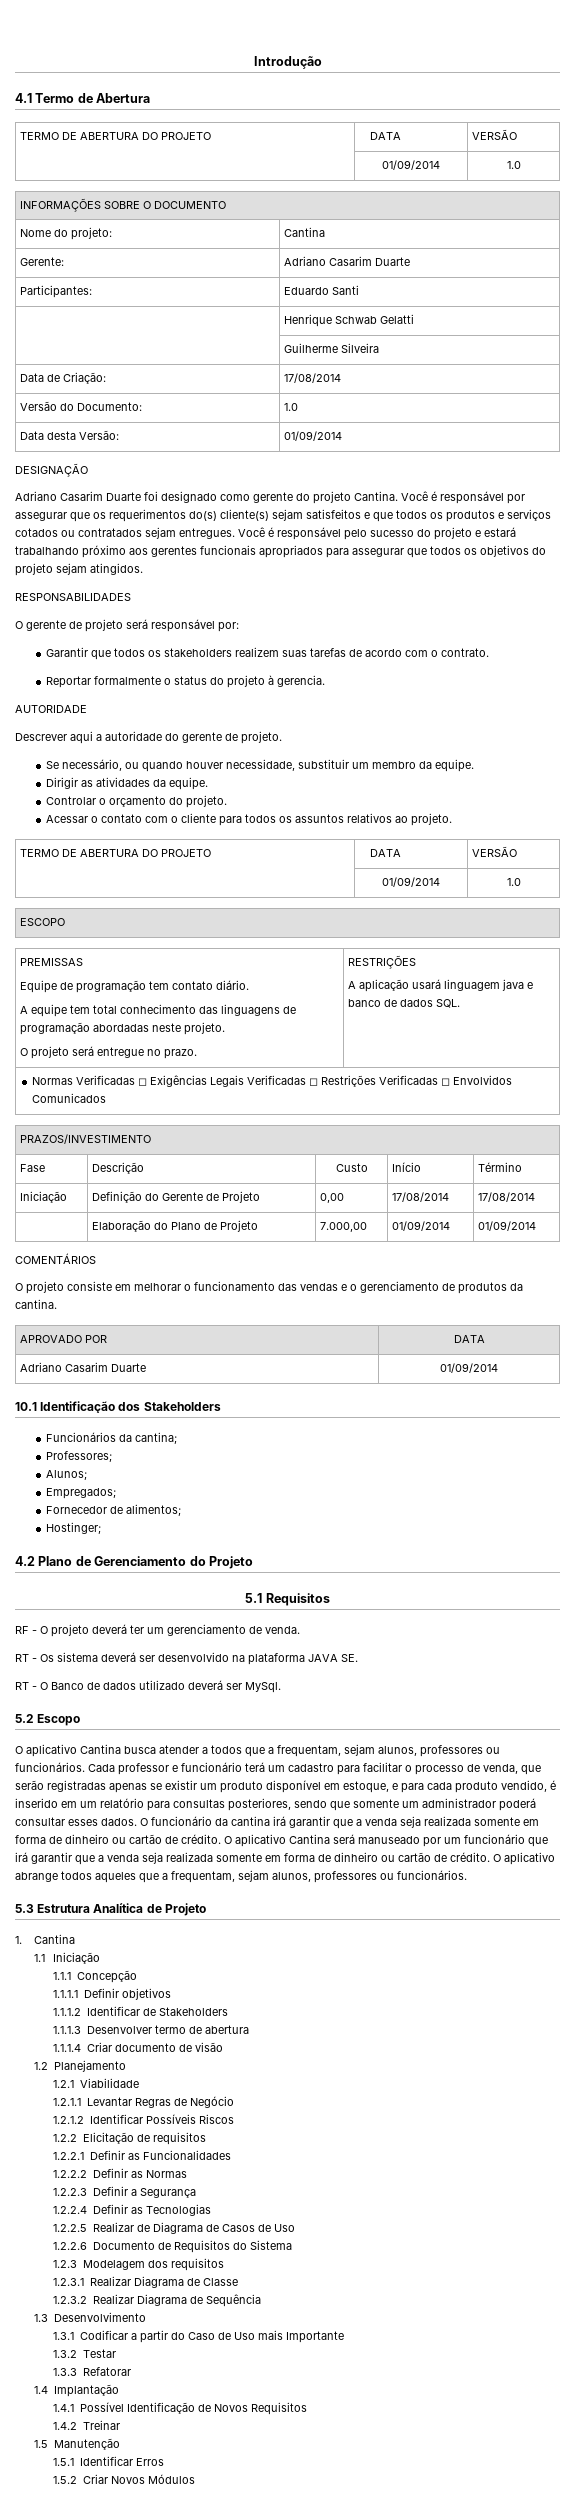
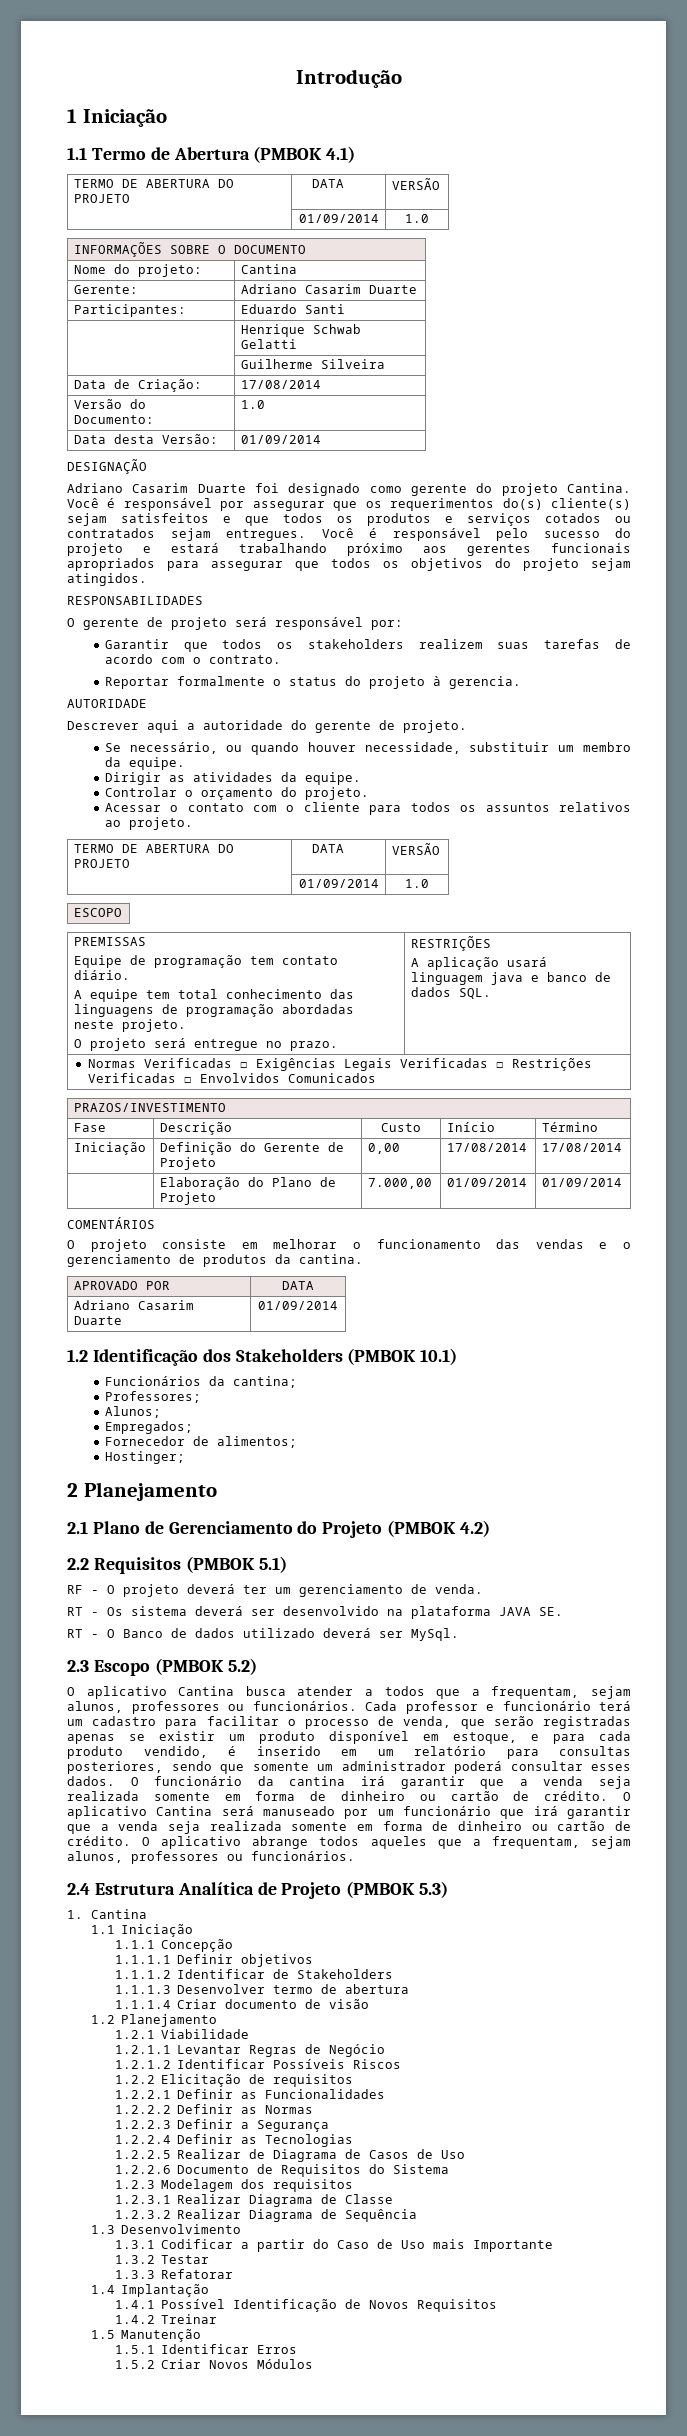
- 4.1 Termo de Abertura
+ 1 Iniciação
+ 1.1 Termo de Abertura (PMBOK 4.1)
- 10.1 Identificação dos Stakeholders
+ 1.2 Identificação dos Stakeholders (PMBOK 10.1)
- 4.2 Plano de Gerenciamento do Projeto
- 5.1 Requisitos
+ 2 Planejamento
+ 2.1 Plano de Gerenciamento do Projeto (PMBOK 4.2)
+ 2.2 Requisitos (PMBOK 5.1)
- 5.2 Escopo
+ 2.3 Escopo (PMBOK 5.2)
- 5.3 Estrutura Analítica de Projeto
+ 2.4 Estrutura Analítica de Projeto (PMBOK 5.3)

